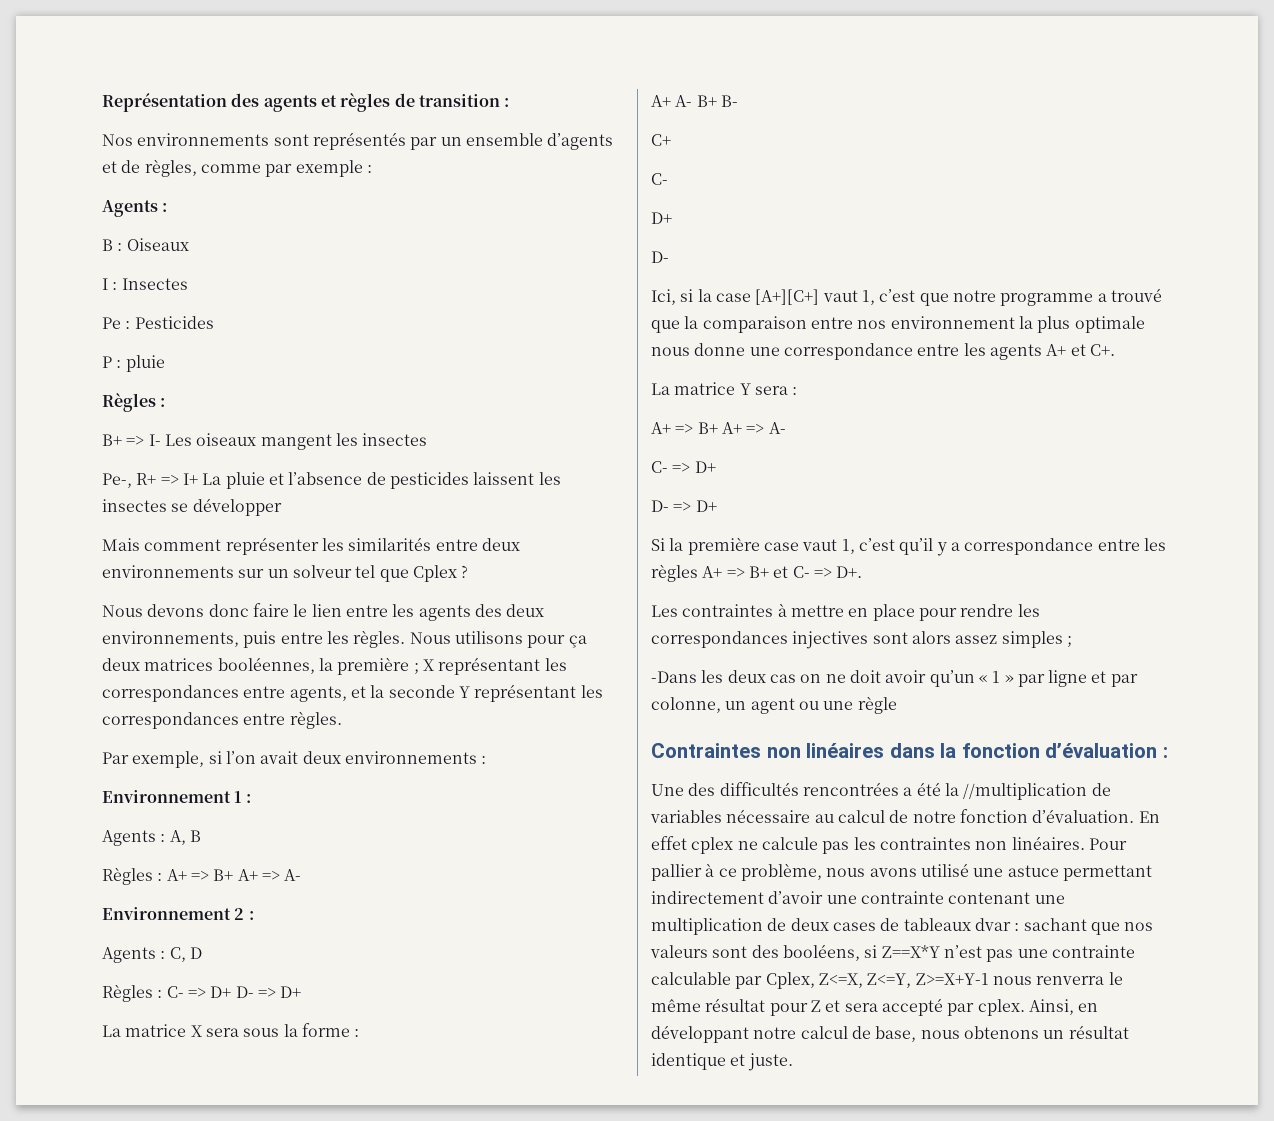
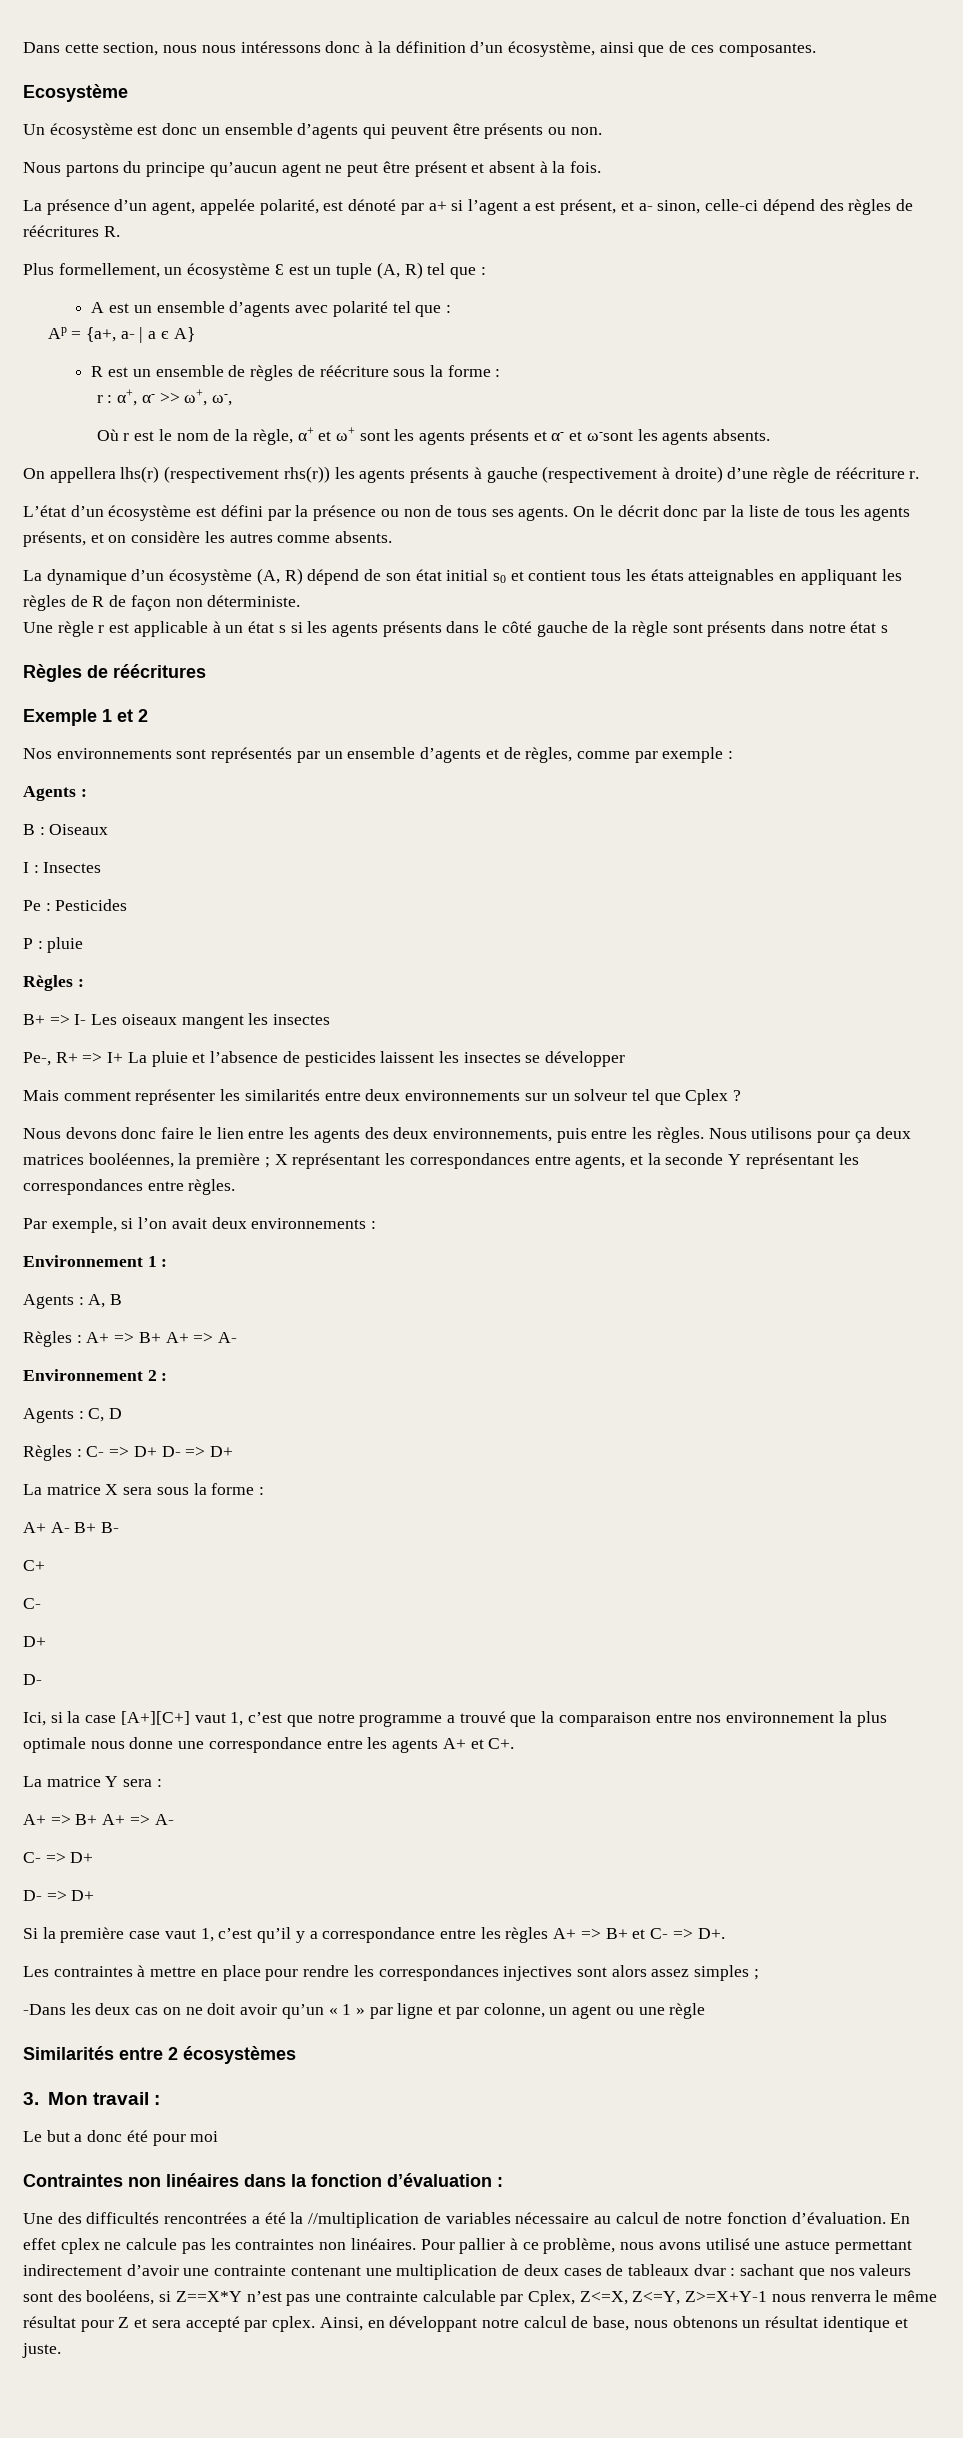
- Représentation des agents et règles de transition :
+ Dans cette section, nous nous intéressons donc à la définition d’un écosystème, ainsi que de ces composantes.
+ Ecosystème
+ Un écosystème est donc un ensemble d’agents qui peuvent être présents ou non.
+ Nous partons du principe qu’aucun agent ne peut être présent et absent à la fois.
+ La présence d’un agent, appelée polarité, est dénoté par a+ si l’agent a est présent, et a- sinon, celle-ci dépend des règles de réécritures R.
+ Plus formellement, un écosystème Ɛ est un tuple (A, R) tel que :
+ A est un ensemble d’agents avec polarité tel que :
+ Ap = {a+, a- | a є A}
+ R est un ensemble de règles de réécriture sous la forme :
+ r : α+, α- >> ω+, ω-,
+ Où r est le nom de la règle, α+ et ω+ sont les agents présents et α- et ω-sont les agents absents.
+ On appellera lhs(r) (respectivement rhs(r)) les agents présents à gauche (respectivement à droite) d’une règle de réécriture r.
+ L’état d’un écosystème est défini par la présence ou non de tous ses agents. On le décrit donc par la liste de tous les agents présents, et on considère les autres comme absents.
+ La dynamique d’un écosystème (A, R) dépend de son état initial s0 et contient tous les états atteignables en appliquant les règles de R de façon non déterministe.
+ Une règle r est applicable à un état s si les agents présents dans le côté gauche de la règle sont présents dans notre état s
+ Règles de réécritures
+ Exemple 1 et 2
+ Similarités entre 2 écosystèmes
+ 3. Mon travail :
+ Le but a donc été pour moi

